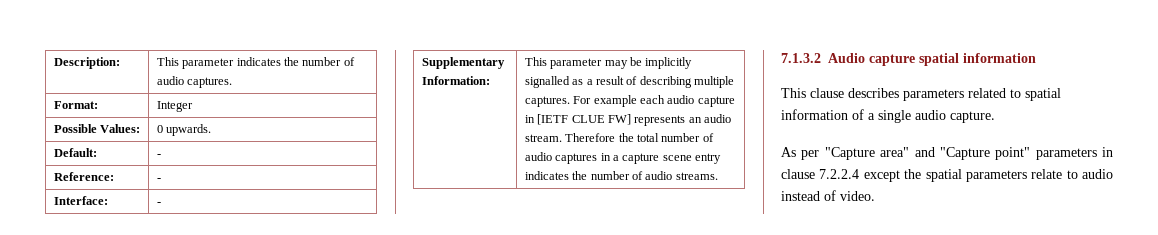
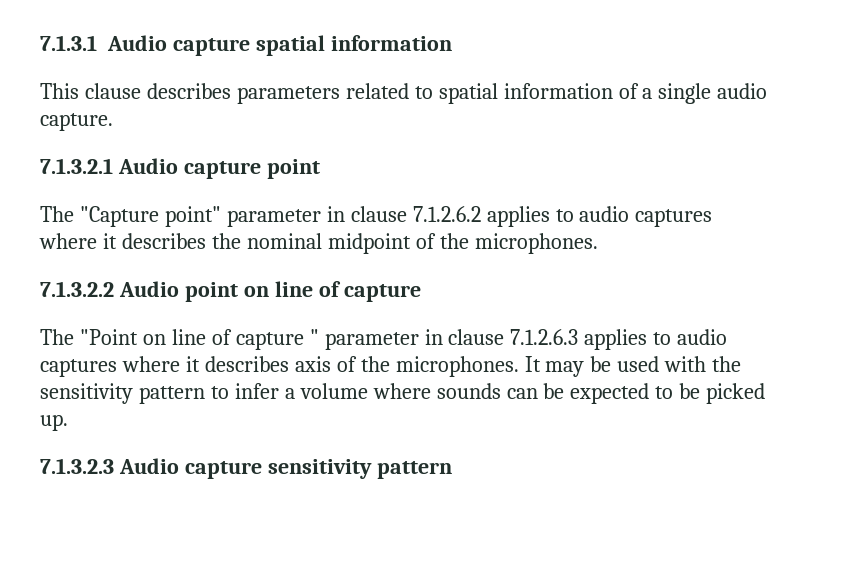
- Description: | This parameter indicates the number of audio captures.
- Format: | Integer
- Possible Values: | 0 upwards.
- Default: | -
- Reference: | -
- Interface: | -
- Supplementary Information: | This parameter may be implicitly signalled as a result of describing multiple captures. For example each audio capture in [IETF CLUE FW] represents an audio stream. Therefore the total number of audio captures in a capture scene entry indicates the number of audio streams.
- 7.1.3.2 Audio capture spatial information
+ 7.1.3.1 Audio capture spatial information
- As per "Capture area" and "Capture point" parameters in clause 7.2.2.4 except the spatial parameters relate to audio instead of video.
+ 7.1.3.2.1 Audio capture point
+ The "Capture point" parameter in clause 7.1.2.6.2 applies to audio captures where it describes the nominal midpoint of the microphones.
+ 7.1.3.2.2 Audio point on line of capture
+ The "Point on line of capture " parameter in clause 7.1.2.6.3 applies to audio captures where it describes axis of the microphones. It may be used with the sensitivity pattern to infer a volume where sounds can be expected to be picked up.
+ 7.1.3.2.3 Audio capture sensitivity pattern

